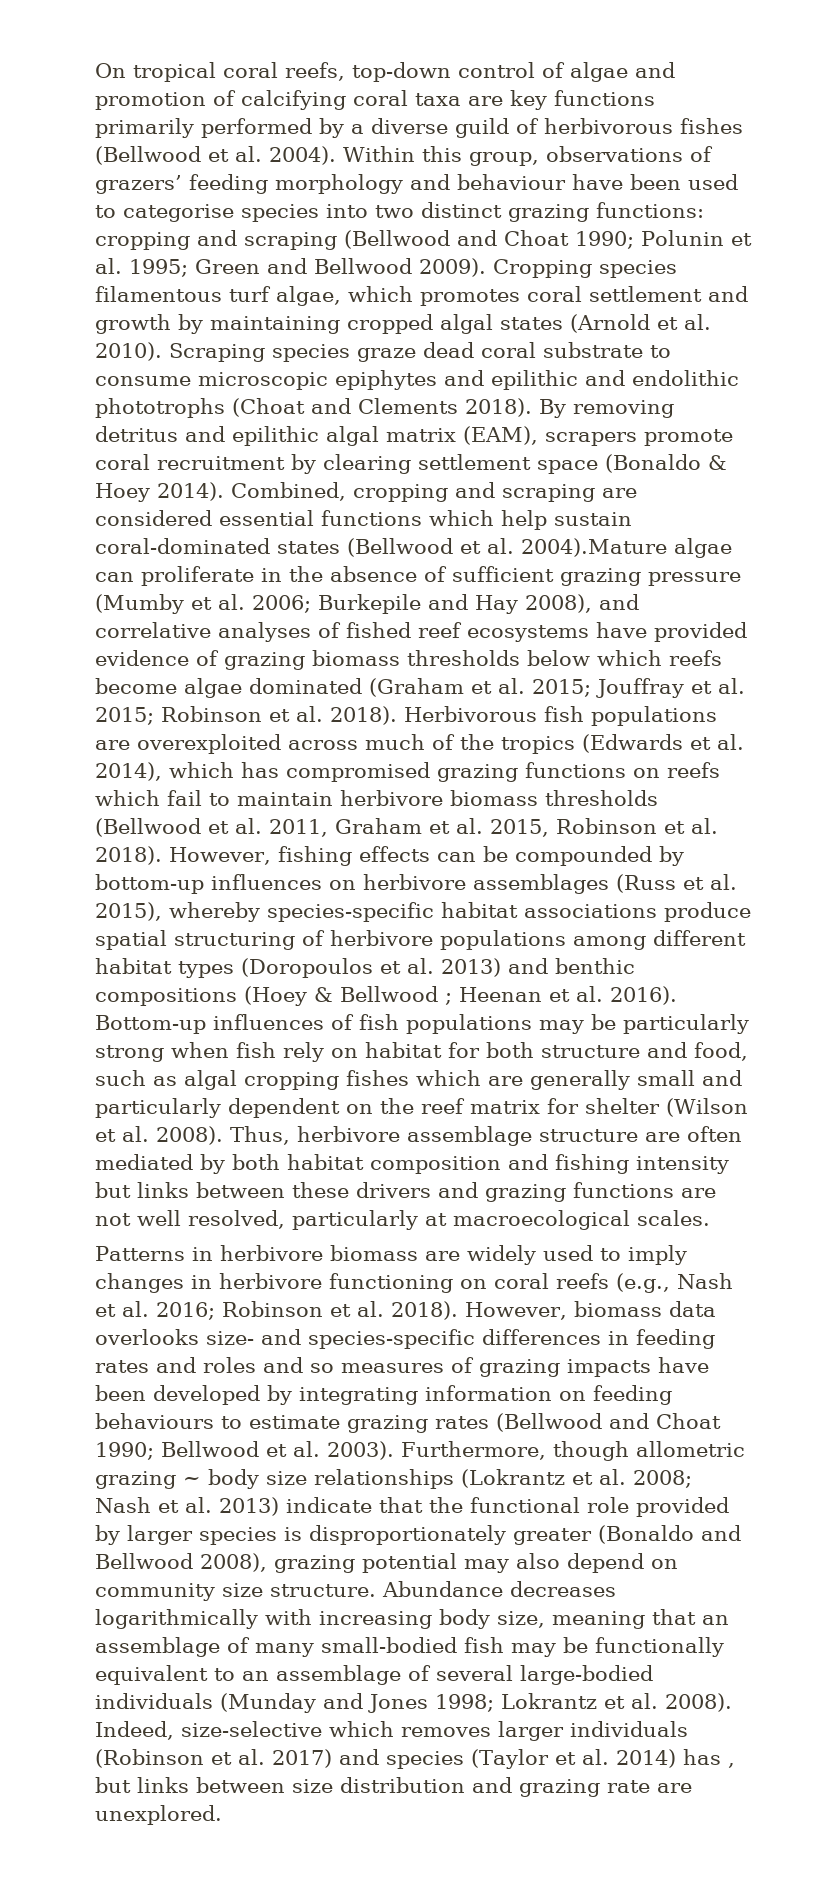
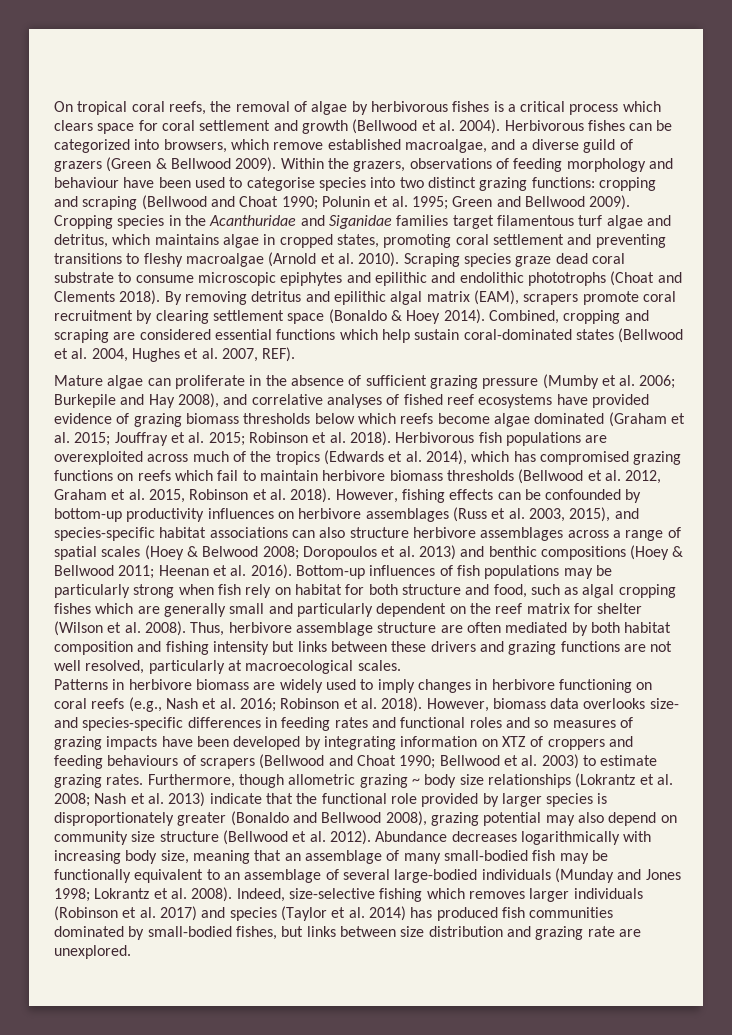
- On tropical coral reefs, top-down control of algae and promotion of calcifying coral taxa are key functions primarily performed by a diverse guild of herbivorous fishes (Bellwood et al. 2004). Within this group, observations of grazers’ feeding morphology and behaviour have been used to categorise species into two distinct grazing functions: cropping and scraping (Bellwood and Choat 1990; Polunin et al. 1995; Green and Bellwood 2009).
+ On tropical coral reefs, the removal of algae by herbivorous fishes is a critical process which clears space for coral settlement and growth (Bellwood et al. 2004). Herbivorous fishes can be categorized into browsers, which remove established macroalgae, and a diverse guild of grazers (Green & Bellwood 2009). Within the grazers, observations of feeding morphology and behaviour have been used to categorise species into two distinct grazing functions: cropping and scraping (Bellwood and Choat 1990; Polunin et al. 1995; Green and Bellwood 2009).
- Cropping species filamentous turf algae, which promotes coral settlement and growth by maintaining cropped algal states (Arnold et al. 2010).
+ Cropping species in the Acanthuridae and Siganidae families target filamentous turf algae and detritus, which maintains algae in cropped states, promoting coral settlement and preventing transitions to fleshy macroalgae (Arnold et al. 2010).
- Combined, cropping and scraping are considered essential functions which help sustain coral-dominated states (Bellwood et al. 2004).Mature algae can proliferate in the absence of sufficient grazing pressure (Mumby et al. 2006;
+ Combined, cropping and scraping are considered essential functions which help sustain coral-dominated states (Bellwood et al. 2004, Hughes et al. 2007, REF).
+ Mature algae can proliferate in the absence of sufficient grazing pressure (Mumby et al. 2006;
- Herbivorous fish populations are overexploited across much of the tropics (Edwards et al. 2014), which has compromised grazing functions on reefs which fail to maintain herbivore biomass thresholds (Bellwood et al. 2011, Graham et al. 2015, Robinson et al. 2018).
+ Herbivorous fish populations are overexploited across much of the tropics (Edwards et al. 2014), which has compromised grazing functions on reefs which fail to maintain herbivore biomass thresholds (Bellwood et al. 2012, Graham et al. 2015, Robinson et al. 2018).
- However, fishing effects can be compounded by bottom-up influences on herbivore assemblages (Russ et al. 2015), whereby species-specific habitat associations produce spatial structuring of herbivore populations among different habitat types (Doropoulos et al. 2013) and benthic compositions (Hoey & Bellwood ; Heenan et al. 2016).
+ However, fishing effects can be confounded by bottom-up productivity influences on herbivore assemblages (Russ et al. 2003, 2015), and species-specific habitat associations can also structure herbivore assemblages across a range of spatial scales (Hoey & Belwood 2008; Doropoulos et al. 2013) and benthic compositions (Hoey & Bellwood 2011; Heenan et al. 2016).
- However, biomass data overlooks size- and species-specific differences in feeding rates and roles and so measures of grazing impacts have been developed by integrating information on feeding behaviours to estimate grazing rates (Bellwood and Choat 1990; Bellwood et al. 2003).
+ However, biomass data overlooks size- and species-specific differences in feeding rates and functional roles and so measures of grazing impacts have been developed by integrating information on XTZ of croppers and feeding behaviours of scrapers (Bellwood and Choat 1990; Bellwood et al. 2003) to estimate grazing rates.
- Furthermore, though allometric grazing ~ body size relationships (Lokrantz et al. 2008; Nash et al. 2013) indicate that the functional role provided by larger species is disproportionately greater (Bonaldo and Bellwood 2008), grazing potential may also depend on community size structure.
+ Furthermore, though allometric grazing ~ body size relationships (Lokrantz et al. 2008; Nash et al. 2013) indicate that the functional role provided by larger species is disproportionately greater (Bonaldo and Bellwood 2008), grazing potential may also depend on community size structure (Bellwood et al. 2012).
- Indeed, size-selective which removes larger individuals (Robinson et al. 2017) and species (Taylor et al. 2014) has , but links between size distribution and grazing rate are unexplored.
+ Indeed, size-selective fishing which removes larger individuals (Robinson et al. 2017) and species (Taylor et al. 2014) has produced fish communities dominated by small-bodied fishes, but links between size distribution and grazing rate are unexplored.

